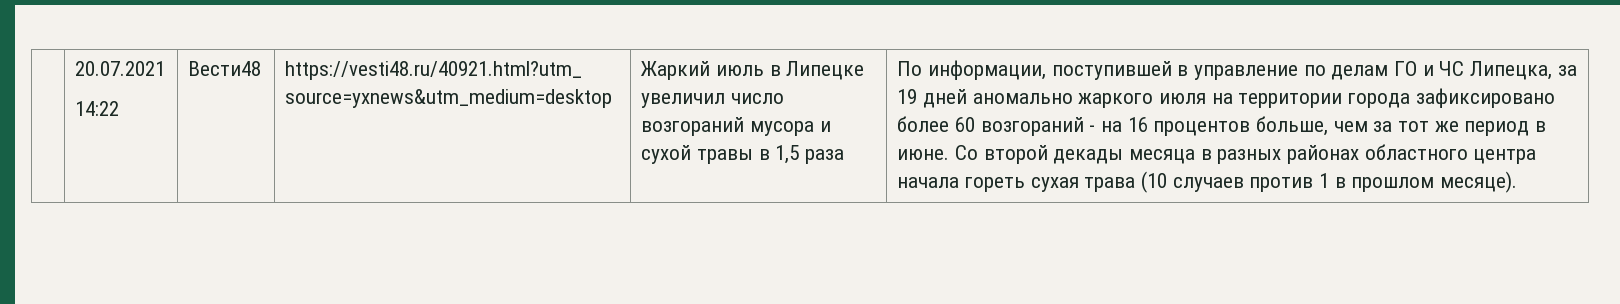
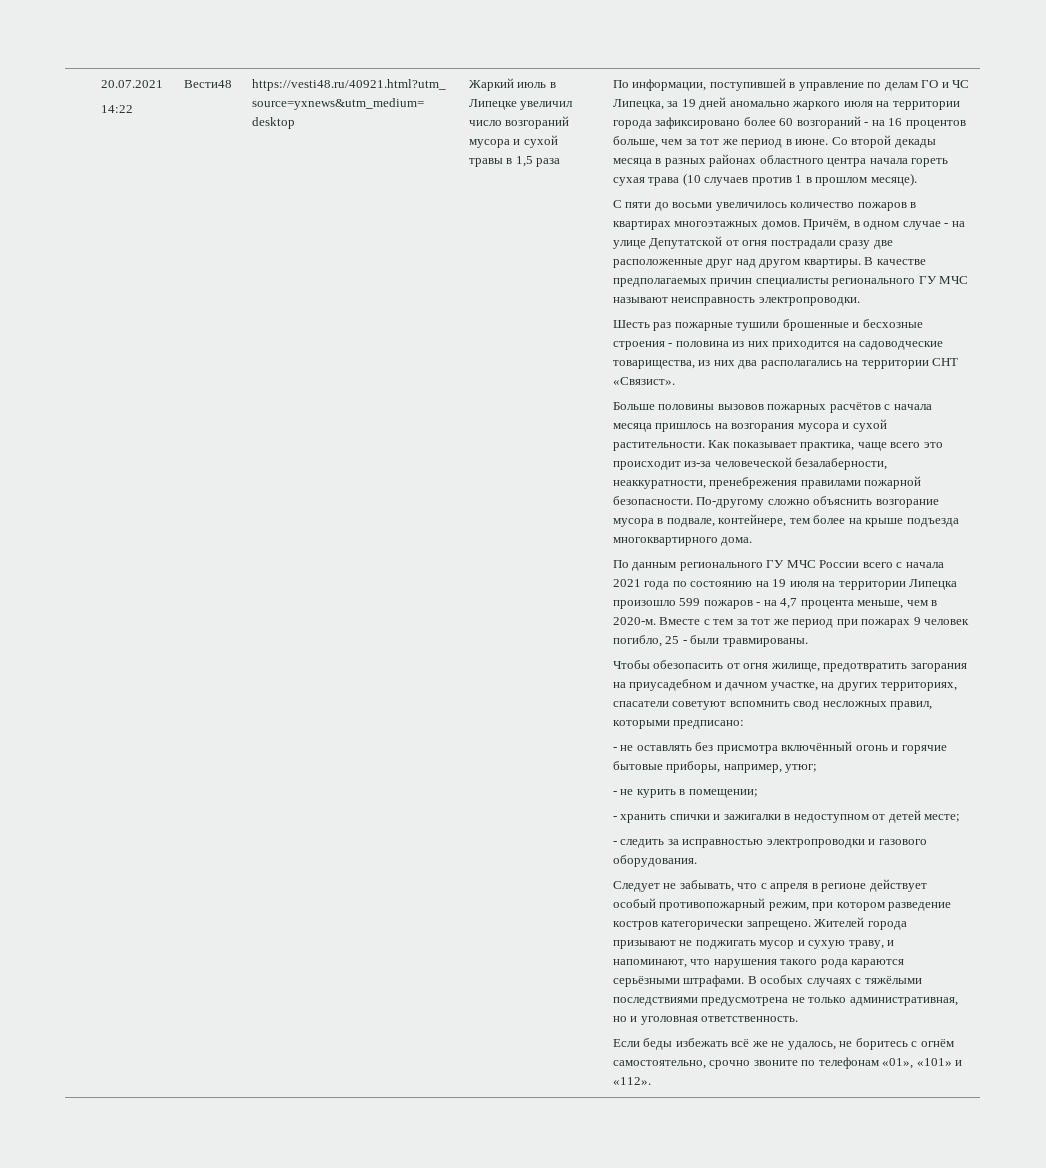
+ С пяти до восьми увеличилось количество пожаров в квартирах многоэтажных домов. Причём, в одном случае - на улице Депутатской от огня пострадали сразу две расположенные друг над другом квартиры. В качестве предполагаемых причин специалисты регионального ГУ МЧС называют неисправность электропроводки.
+ Шесть раз пожарные тушили брошенные и бесхозные строения - половина из них приходится на садоводческие товарищества, из них два располагались на территории СНТ «Связист».
+ Больше половины вызовов пожарных расчётов с начала месяца пришлось на возгорания мусора и сухой растительности. Как показывает практика, чаще всего это происходит из-за человеческой безалаберности, неаккуратности, пренебрежения правилами пожарной безопасности. По-другому сложно объяснить возгорание мусора в подвале, контейнере, тем более на крыше подъезда многоквартирного дома.
+ По данным регионального ГУ МЧС России всего с начала 2021 года по состоянию на 19 июля на территории Липецка произошло 599 пожаров - на 4,7 процента меньше, чем в 2020-м. Вместе с тем за тот же период при пожарах 9 человек погибло, 25 - были травмированы.
+ Чтобы обезопасить от огня жилище, предотвратить загорания на приусадебном и дачном участке, на других территориях, спасатели советуют вспомнить свод несложных правил, которыми предписано:
+ - не оставлять без присмотра включённый огонь и горячие бытовые приборы, например, утюг;
+ - не курить в помещении;
+ - хранить спички и зажигалки в недоступном от детей месте;
+ - следить за исправностью электропроводки и газового оборудования.
+ Следует не забывать, что с апреля в регионе действует особый противопожарный режим, при котором разведение костров категорически запрещено. Жителей города призывают не поджигать мусор и сухую траву, и напоминают, что нарушения такого рода караются серьёзными штрафами. В особых случаях с тяжёлыми последствиями предусмотрена не только административная, но и уголовная ответственность.
+ Если беды избежать всё же не удалось, не боритесь с огнём самостоятельно, срочно звоните по телефонам «01», «101» и «112».

